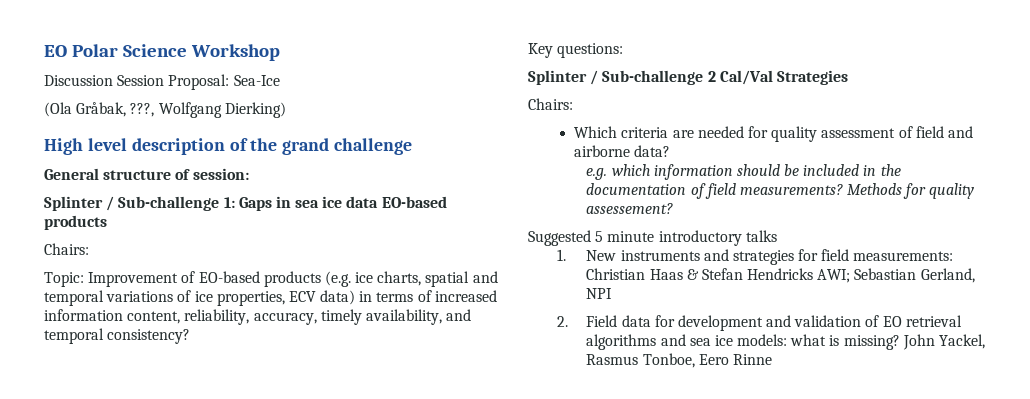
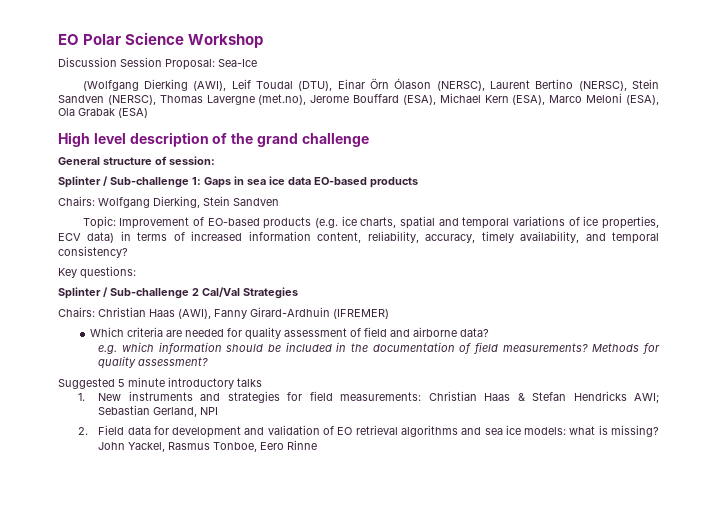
- (Ola Gråbak, ???, Wolfgang Dierking)
+ (Wolfgang Dierking (AWI), Leif Toudal (DTU), Einar Örn Ólason (NERSC), Laurent Bertino (NERSC), Stein Sandven (NERSC), Thomas Lavergne (met.no), Jerome Bouffard (ESA), Michael Kern (ESA), Marco Meloni (ESA), Ola Grabak (ESA)
  Splinter / Sub-challenge 1: Gaps in sea ice data EO-based products
- Chairs:
+ Chairs: Wolfgang Dierking, Stein Sandven
  Splinter / Sub-challenge 2 Cal/Val Strategies
- Chairs:
+ Chairs: Christian Haas (AWI), Fanny Girard-Ardhuin (IFREMER)
- Methods for quality assessement?
+ Methods for quality assessment?

